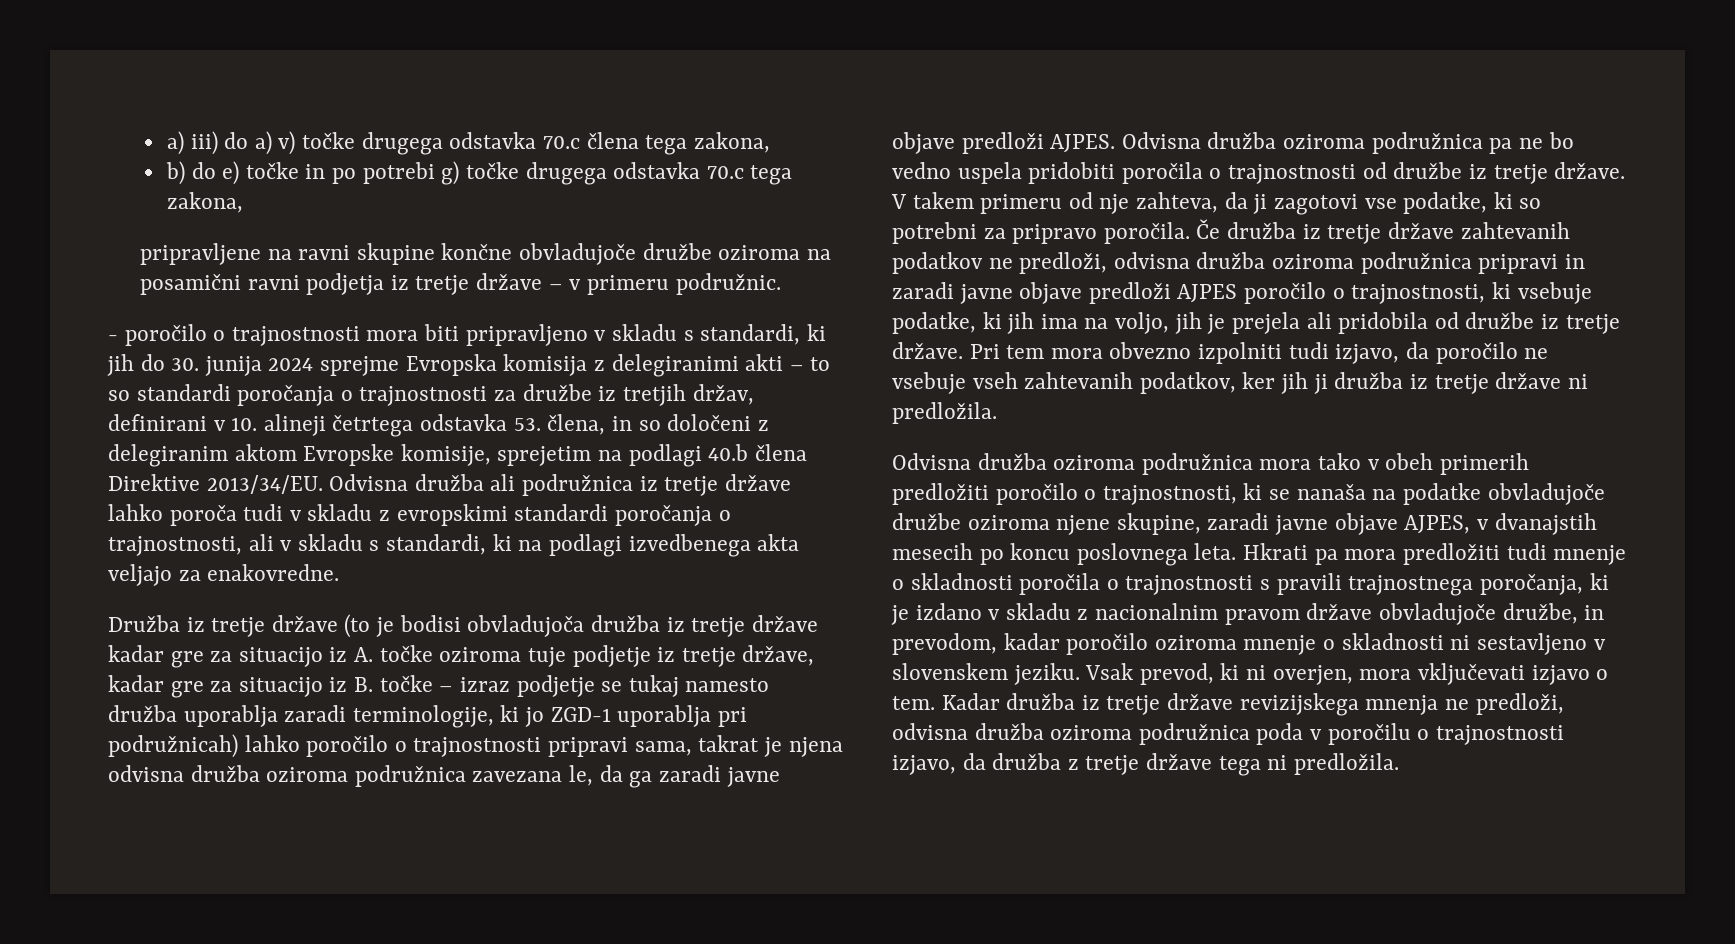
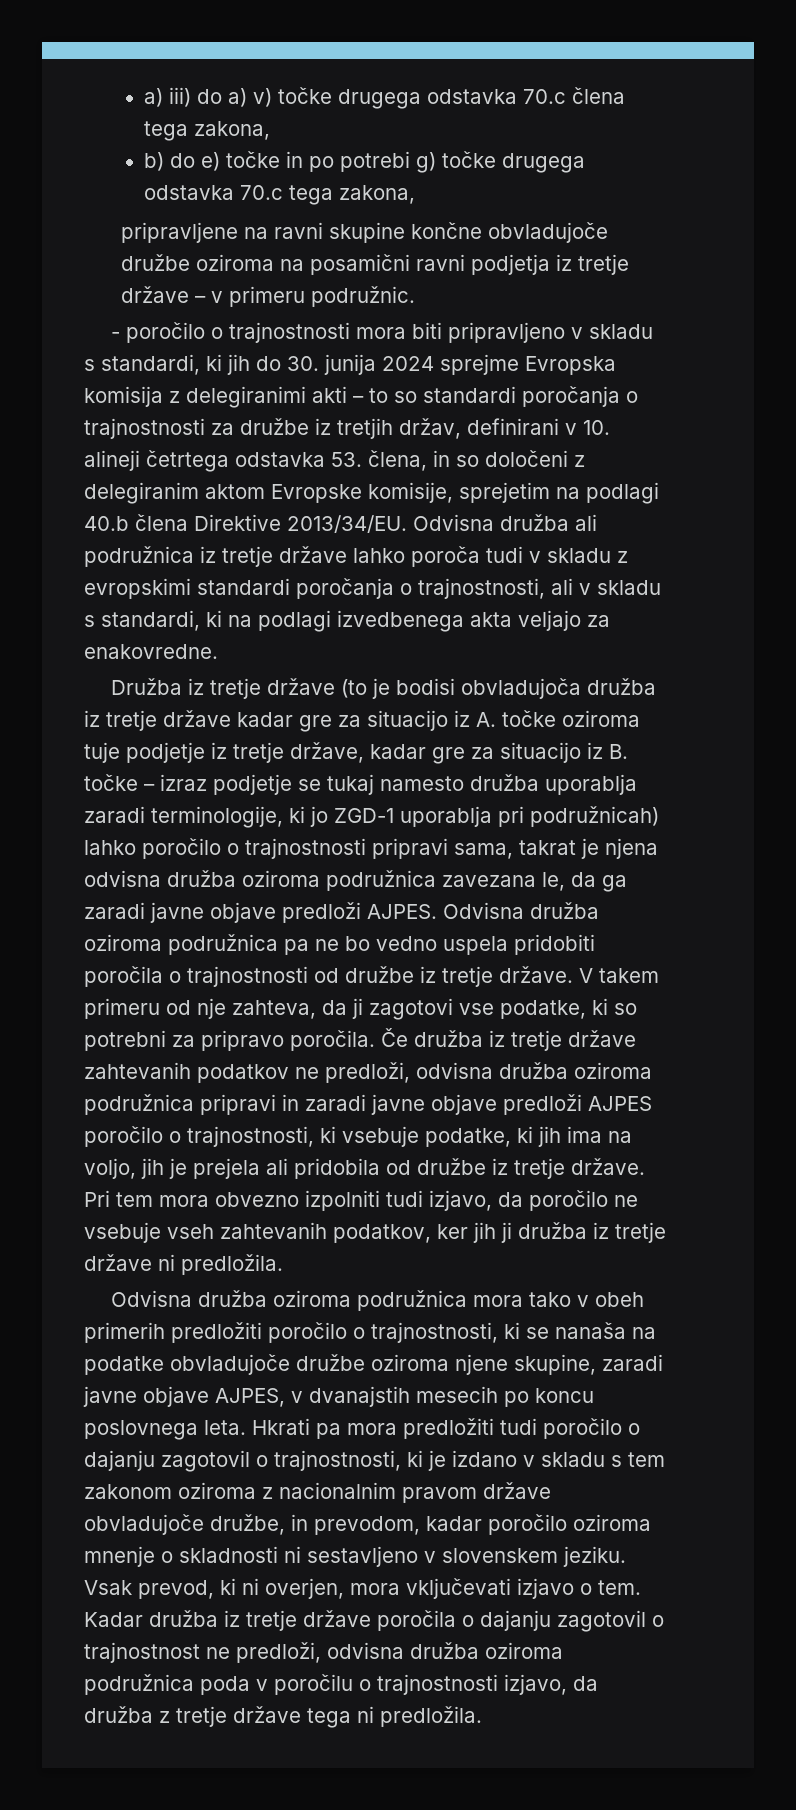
- Hkrati pa mora predložiti tudi mnenje o skladnosti poročila o trajnostnosti s pravili trajnostnega poročanja, ki je izdano v skladu z nacionalnim pravom države obvladujoče družbe, in prevodom, kadar poročilo oziroma mnenje o skladnosti ni sestavljeno v slovenskem jeziku.
+ Hkrati pa mora predložiti tudi poročilo o dajanju zagotovil o trajnostnosti, ki je izdano v skladu s tem zakonom oziroma z nacionalnim pravom države obvladujoče družbe, in prevodom, kadar poročilo oziroma mnenje o skladnosti ni sestavljeno v slovenskem jeziku.
- Kadar družba iz tretje države revizijskega mnenja ne predloži, odvisna družba oziroma podružnica poda v poročilu o trajnostnosti izjavo, da družba z tretje države tega ni predložila.
+ Kadar družba iz tretje države poročila o dajanju zagotovil o trajnostnost ne predloži, odvisna družba oziroma podružnica poda v poročilu o trajnostnosti izjavo, da družba z tretje države tega ni predložila.

